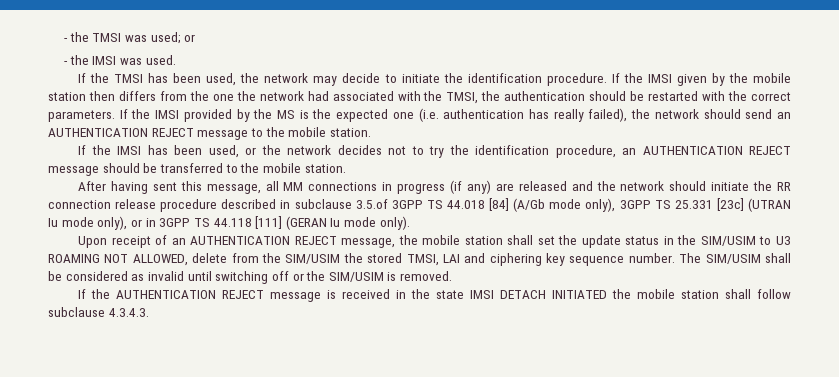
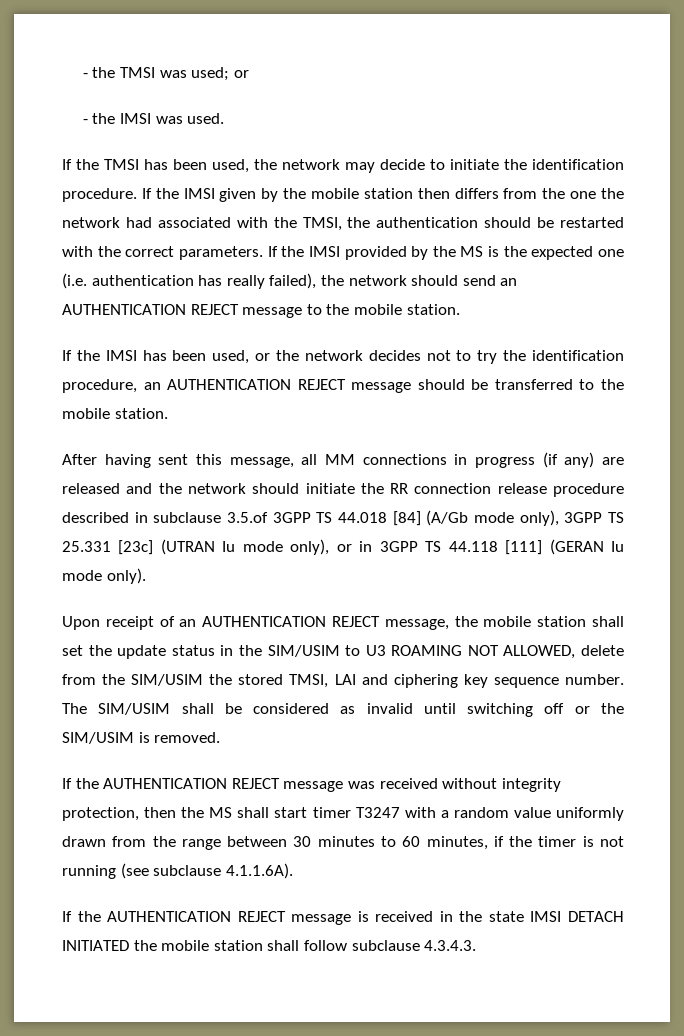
+ If the AUTHENTICATION REJECT message was received without integrity protection, then the MS shall start timer T3247 with a random value uniformly drawn from the range between 30 minutes to 60 minutes, if the timer is not running (see subclause 4.1.1.6A).

